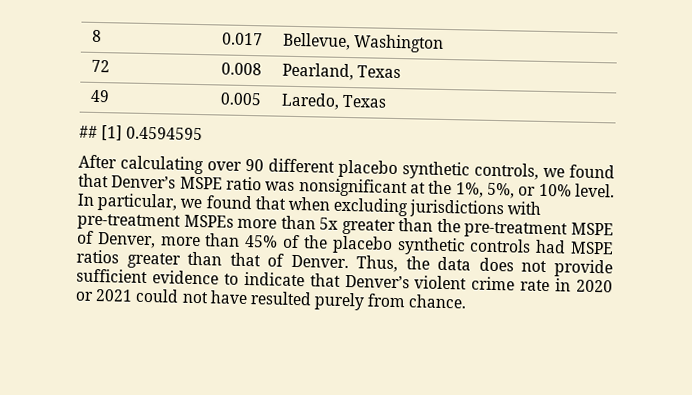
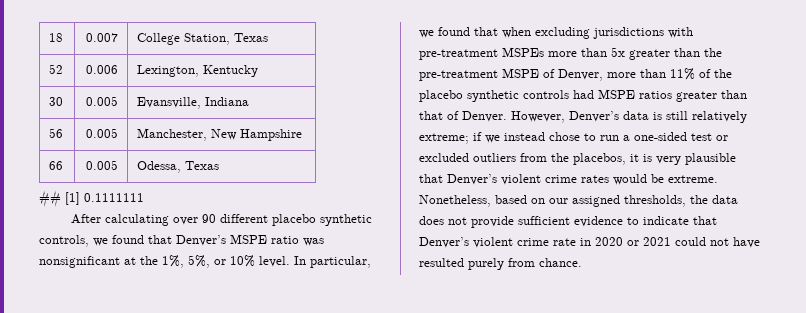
- 8 | 0.017 | Bellevue, Washington
- 72 | 0.008 | Pearland, Texas
- 49 | 0.005 | Laredo, Texas
+ 18 | 0.007 | College Station, Texas
+ 52 | 0.006 | Lexington, Kentucky
+ 30 | 0.005 | Evansville, Indiana
+ 56 | 0.005 | Manchester, New Hampshire
+ 66 | 0.005 | Odessa, Texas
- ## [1] 0.4594595
+ ## [1] 0.1111111
- In particular, we found that when excluding jurisdictions with pre-treatment MSPEs more than 5x greater than the pre-treatment MSPE of Denver, more than 45% of the placebo synthetic controls had MSPE ratios greater than that of Denver.
+ In particular, we found that when excluding jurisdictions with pre-treatment MSPEs more than 5x greater than the pre-treatment MSPE of Denver, more than 11% of the placebo synthetic controls had MSPE ratios greater than that of Denver.
- Thus, the data does not provide sufficient evidence to indicate that Denver’s violent crime rate in 2020 or 2021 could not have resulted purely from chance.
+ However, Denver’s data is still relatively extreme; if we instead chose to run a one-sided test or excluded outliers from the placebos, it is very plausible that Denver’s violent crime rates would be extreme. Nonetheless, based on our assigned thresholds, the data does not provide sufficient evidence to indicate that Denver’s violent crime rate in 2020 or 2021 could not have resulted purely from chance.

